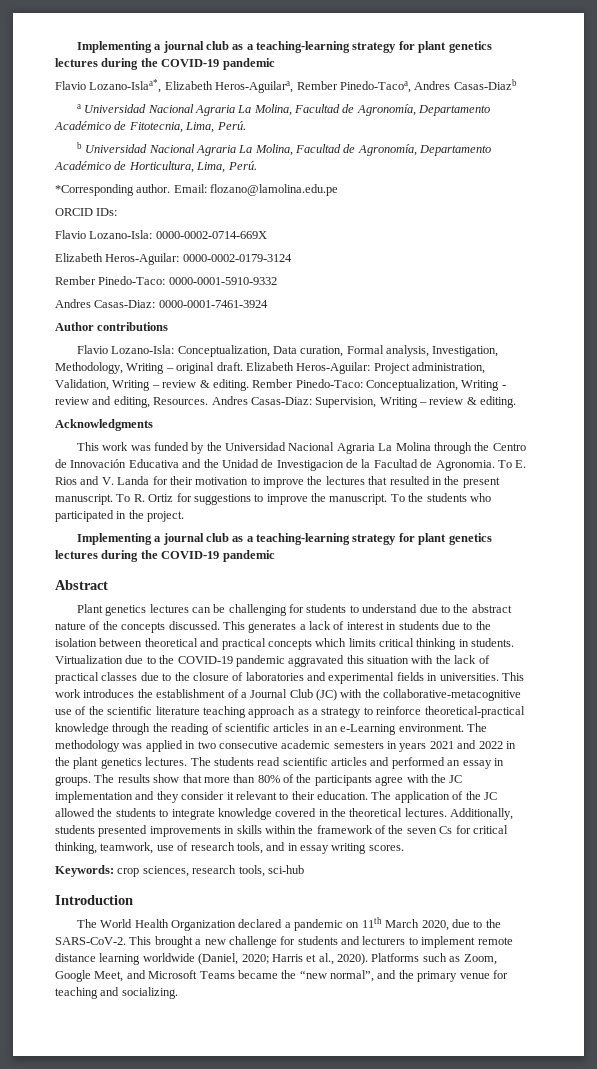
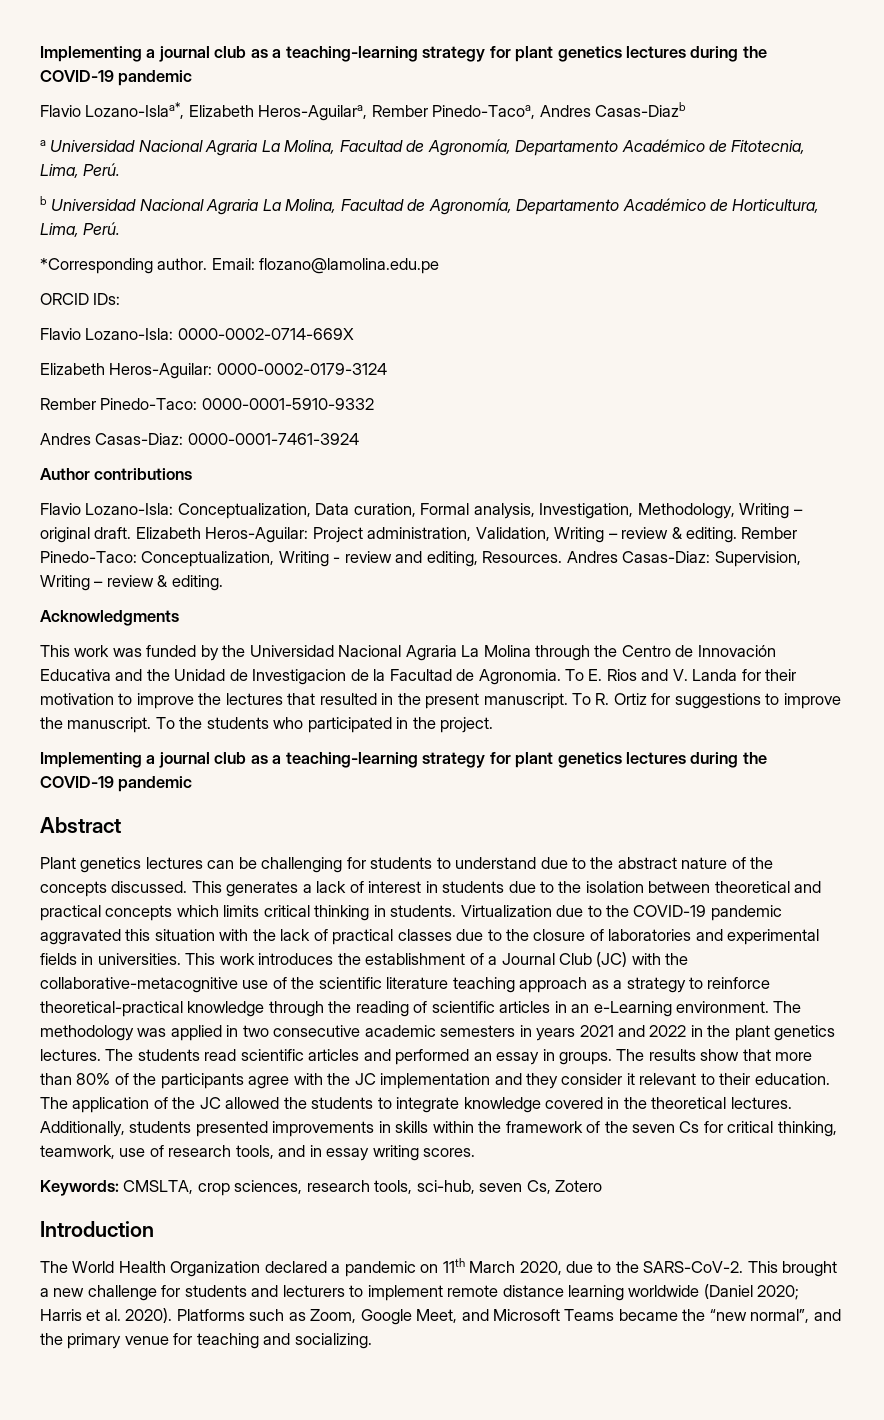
- Keywords: crop sciences, research tools, sci-hub
+ Keywords: CMSLTA, crop sciences, research tools, sci-hub, seven Cs, Zotero
- This brought a new challenge for students and lecturers to implement remote distance learning worldwide (Daniel, 2020; Harris et al., 2020).
+ This brought a new challenge for students and lecturers to implement remote distance learning worldwide (Daniel 2020; Harris et al. 2020).

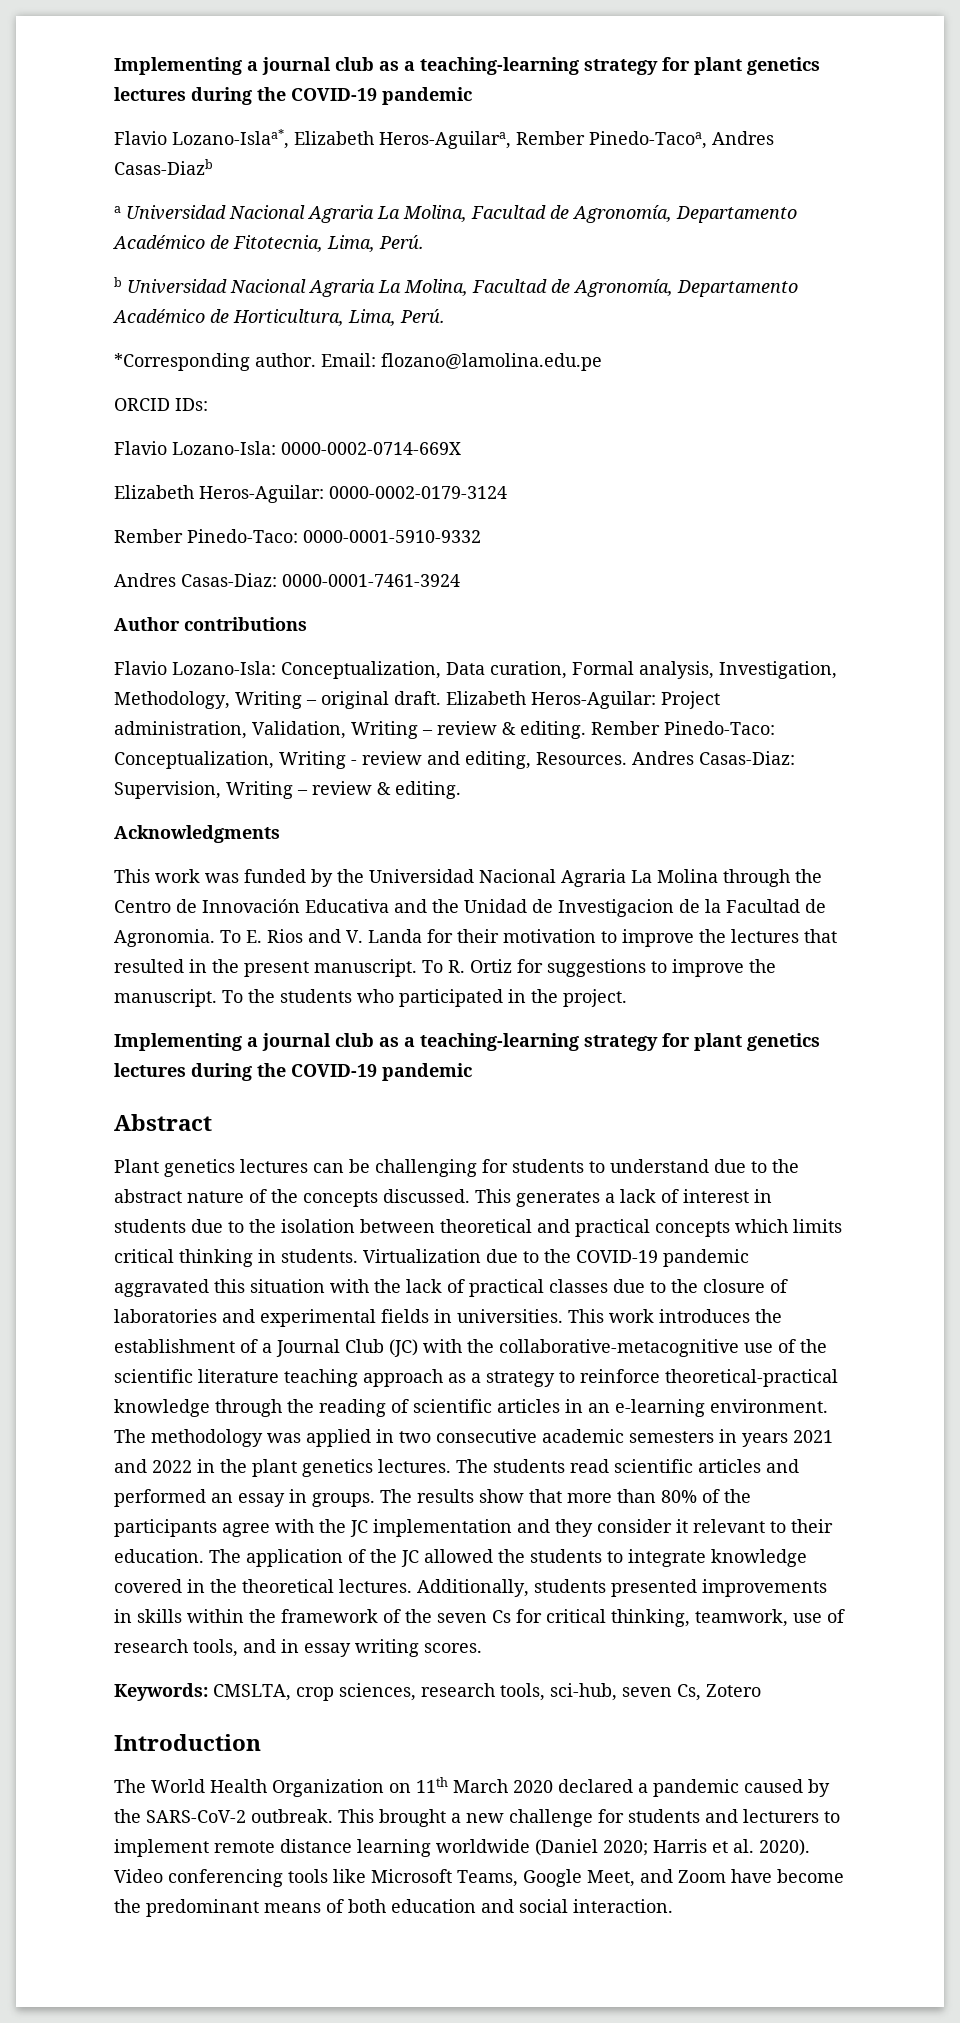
- This work introduces the establishment of a Journal Club (JC) with the collaborative-metacognitive use of the scientific literature teaching approach as a strategy to reinforce theoretical-practical knowledge through the reading of scientific articles in an e-Learning environment.
+ This work introduces the establishment of a Journal Club (JC) with the collaborative-metacognitive use of the scientific literature teaching approach as a strategy to reinforce theoretical-practical knowledge through the reading of scientific articles in an e-learning environment.
- The World Health Organization declared a pandemic on 11th March 2020, due to the SARS-CoV-2.
+ The World Health Organization on 11th March 2020 declared a pandemic caused by the SARS-CoV-2 outbreak.
- Platforms such as Zoom, Google Meet, and Microsoft Teams became the “new normal”, and the primary venue for teaching and socializing.
+ Video conferencing tools like Microsoft Teams, Google Meet, and Zoom have become the predominant means of both education and social interaction.

